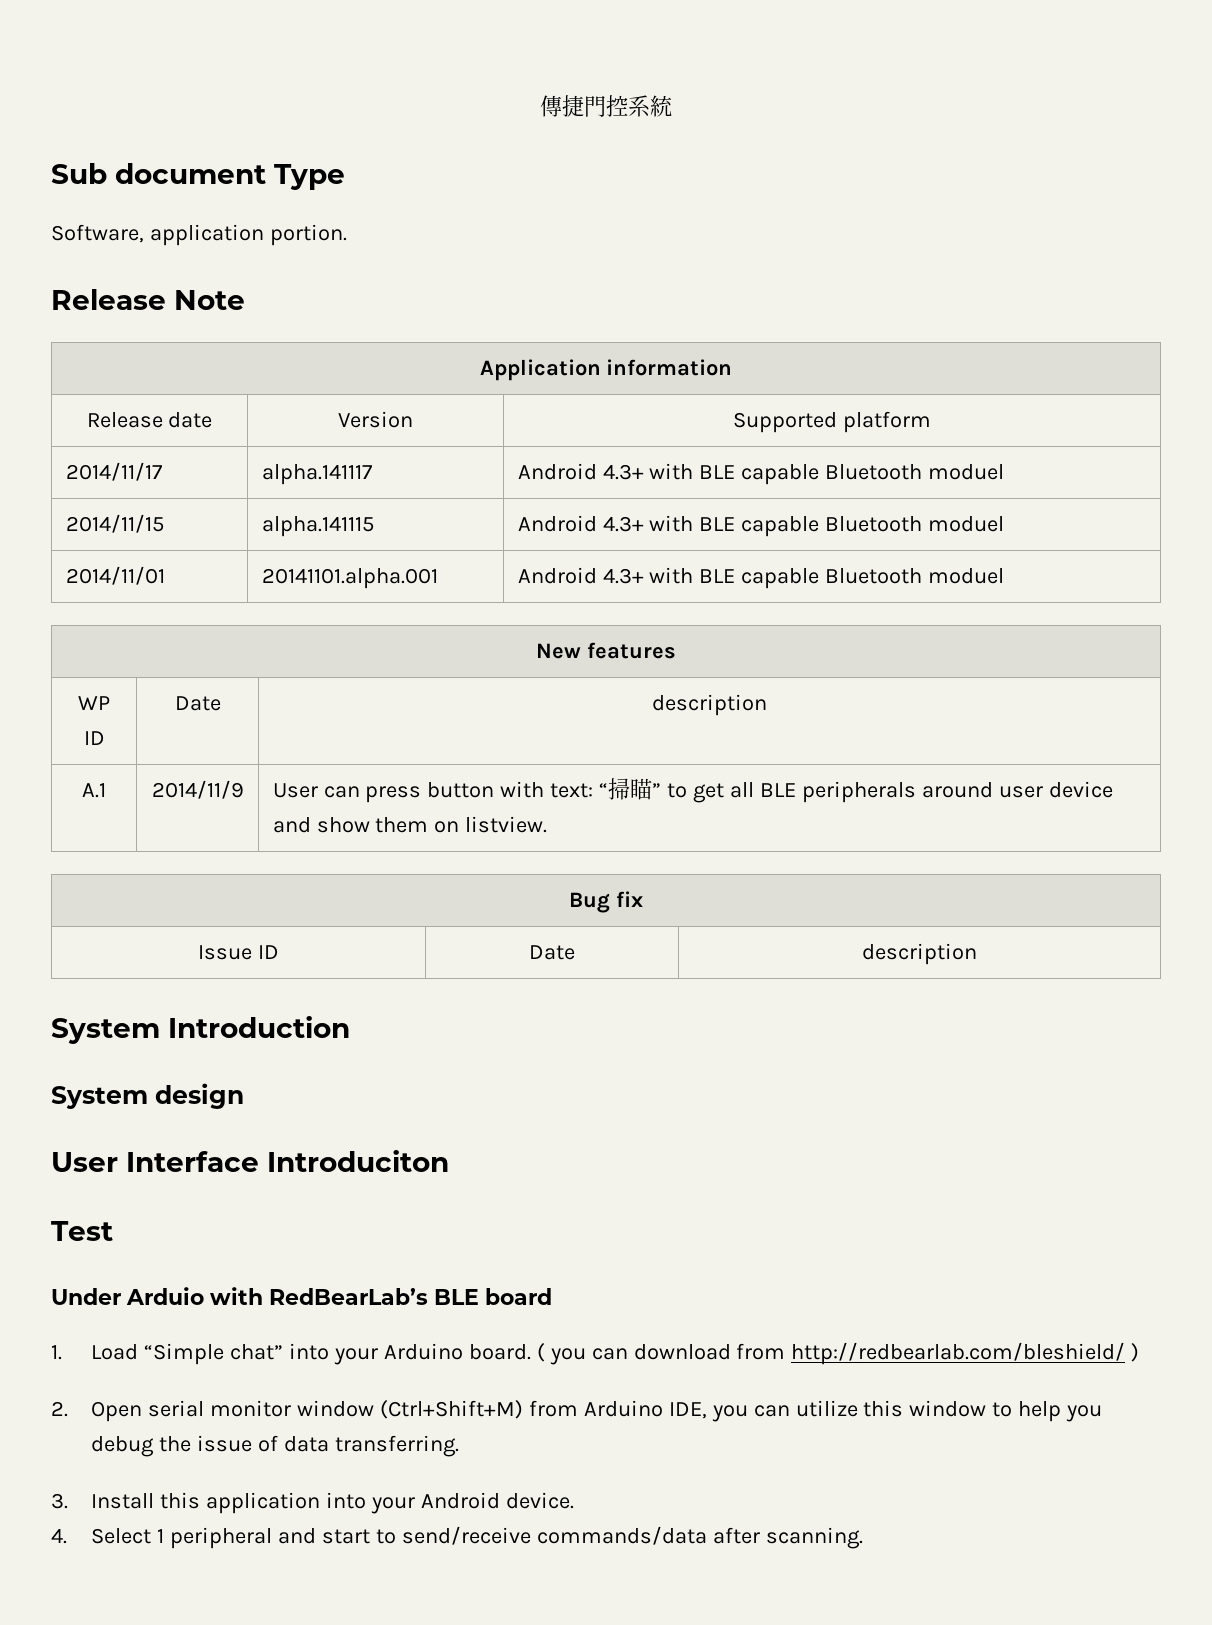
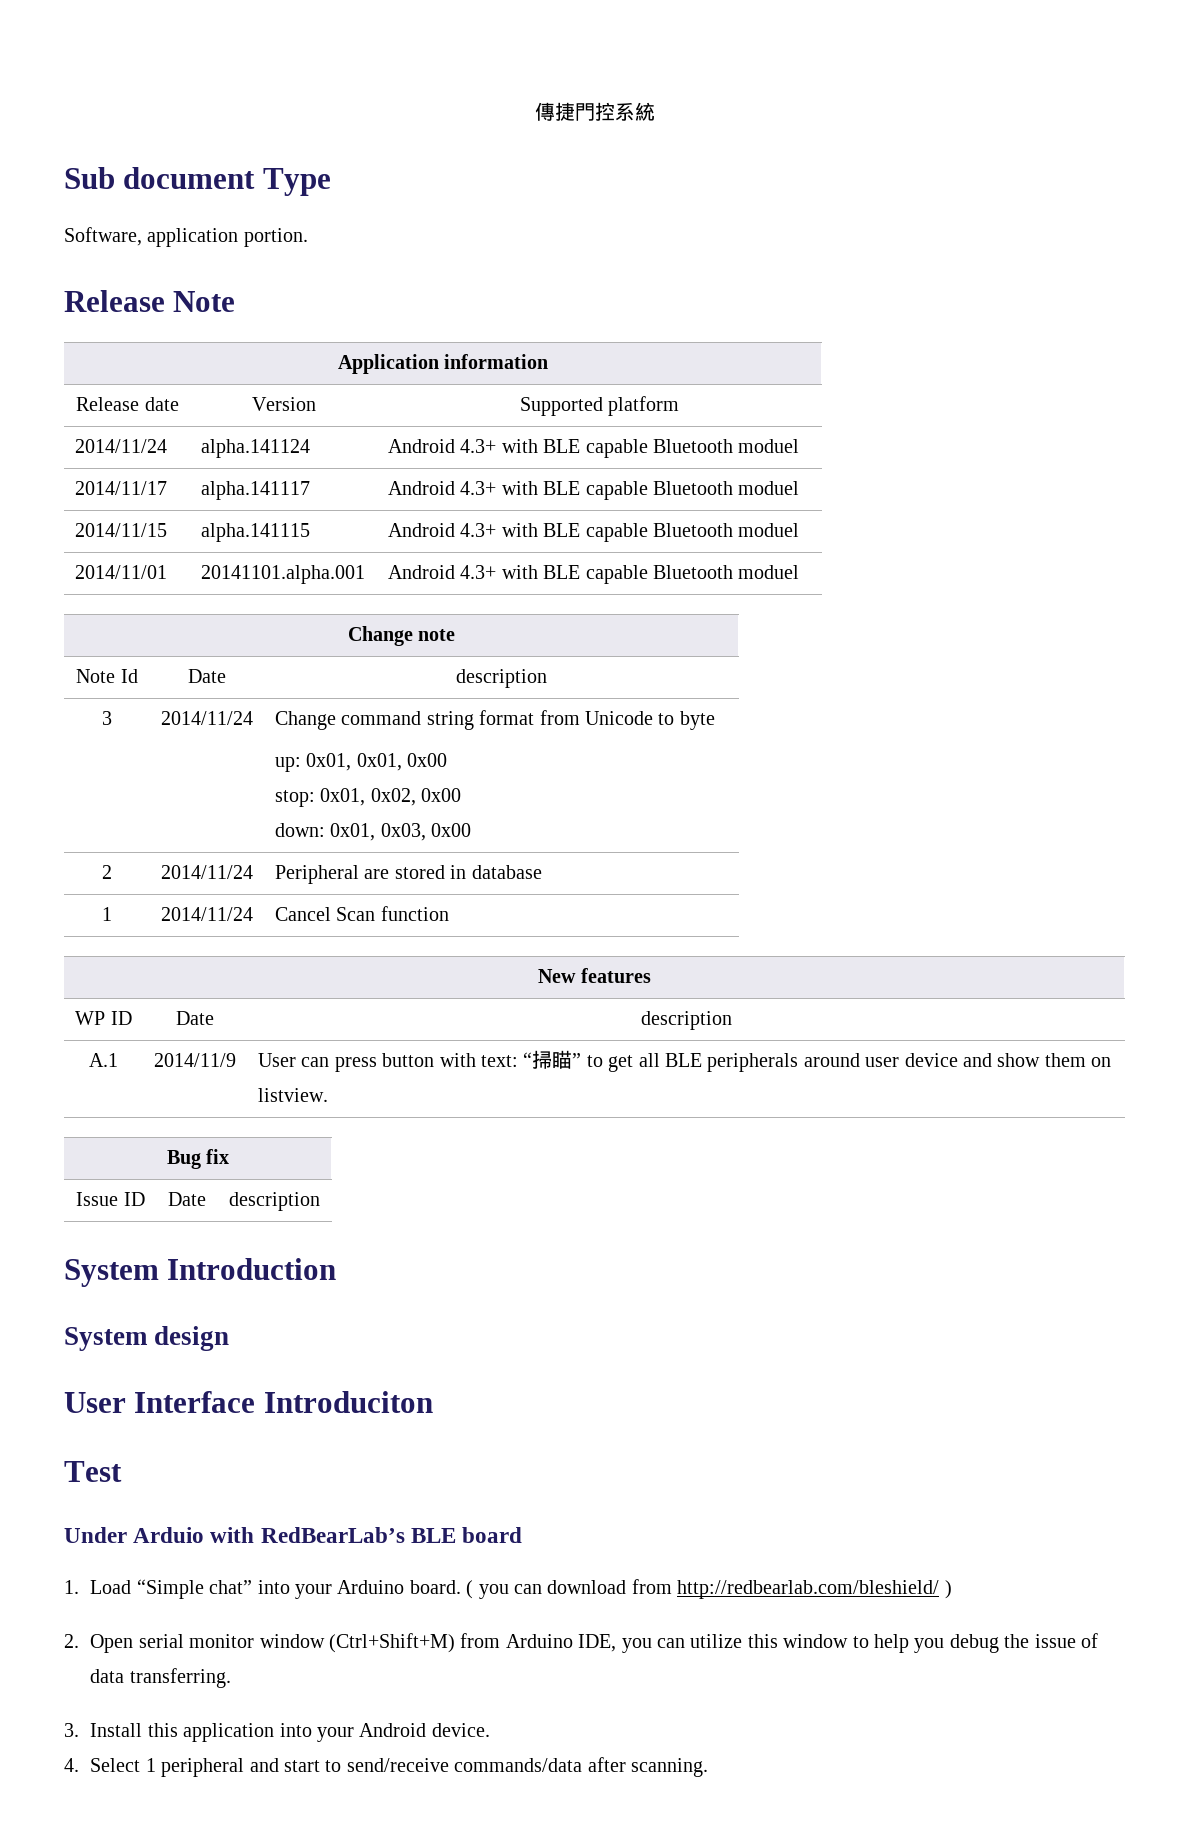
+ 2014/11/24 | alpha.141124 | Android 4.3+ with BLE capable Bluetooth moduel
+ Change note
+ Note Id | Date | description
+ 3 | 2014/11/24 | Change command string format from Unicode to byte
+ up: 0x01, 0x01, 0x00
+ stop: 0x01, 0x02, 0x00
+ down: 0x01, 0x03, 0x00
+ 2 | 2014/11/24 | Peripheral are stored in database
+ 1 | 2014/11/24 | Cancel Scan function

